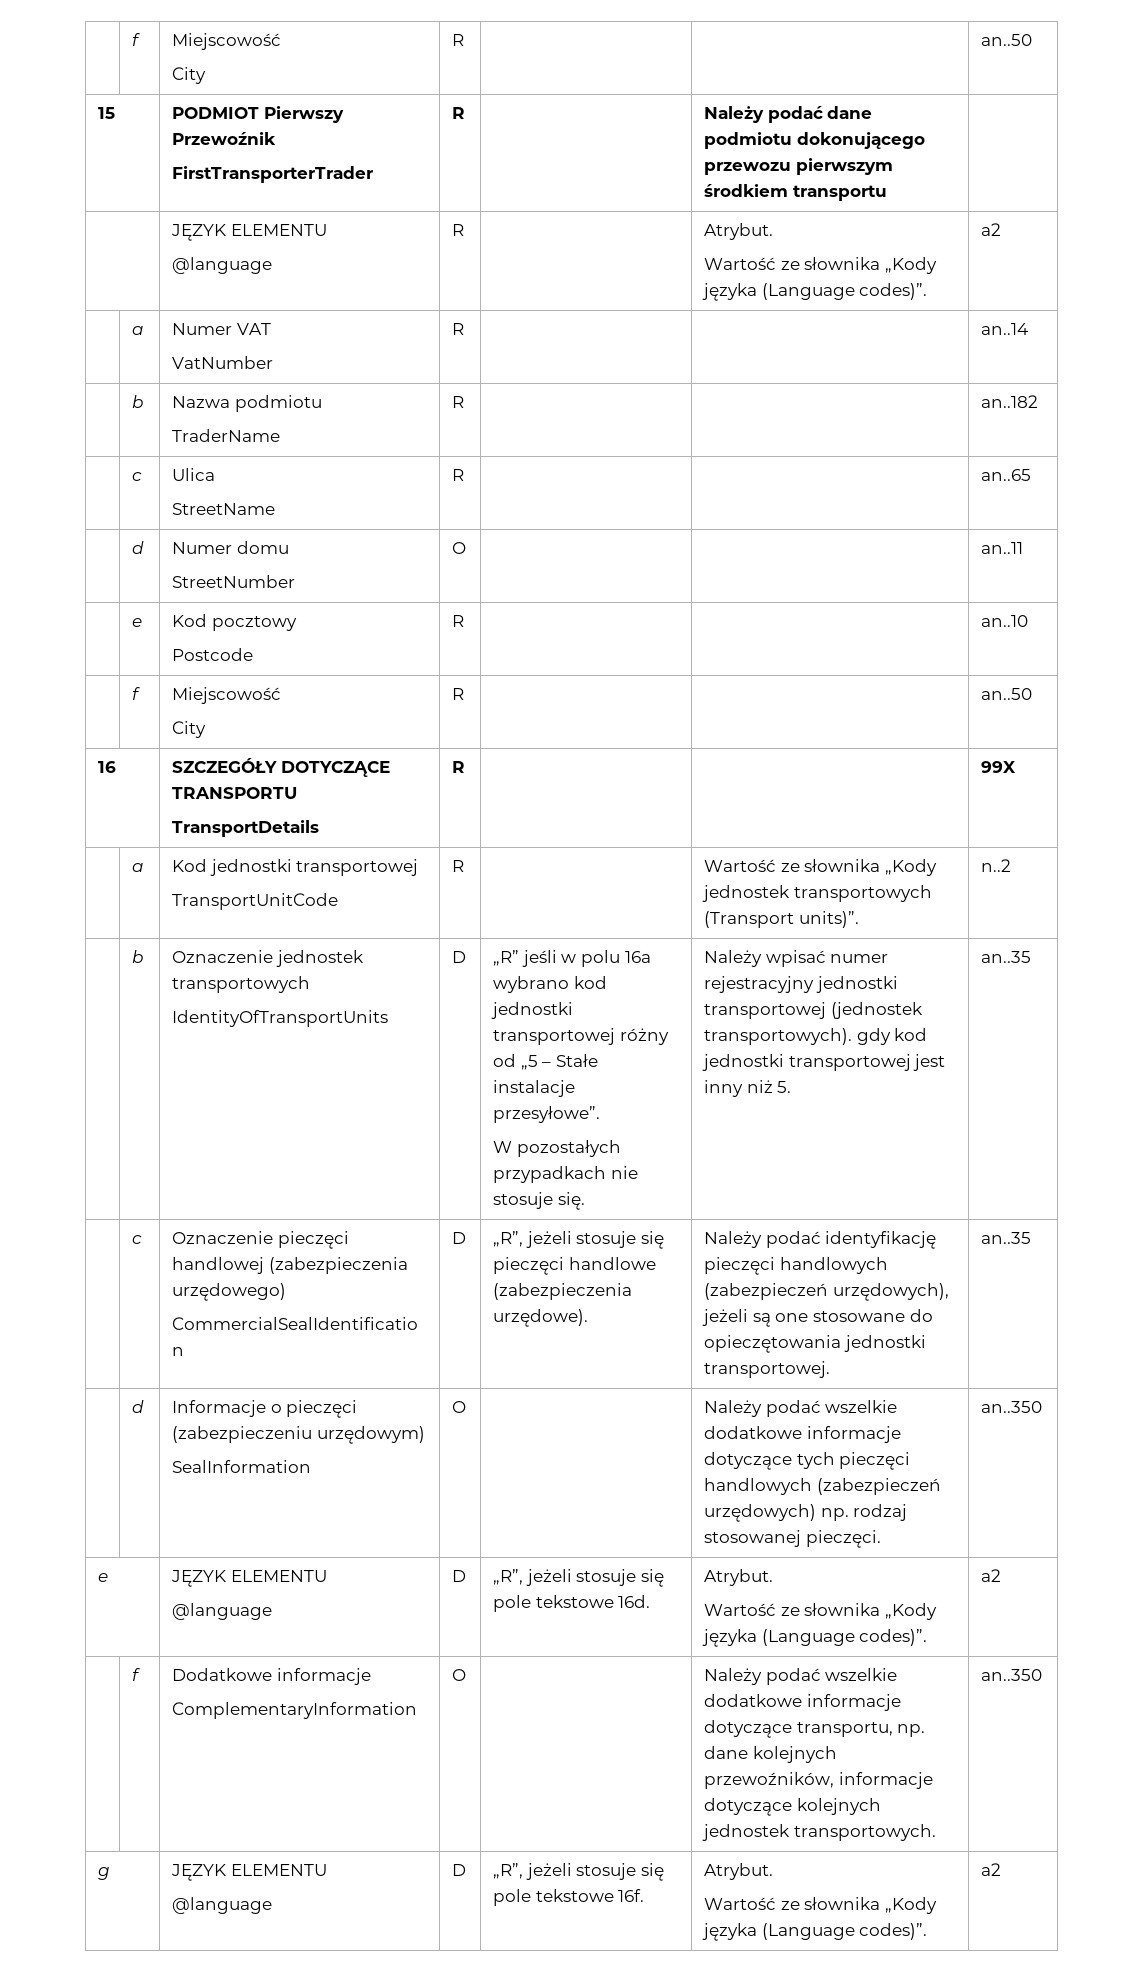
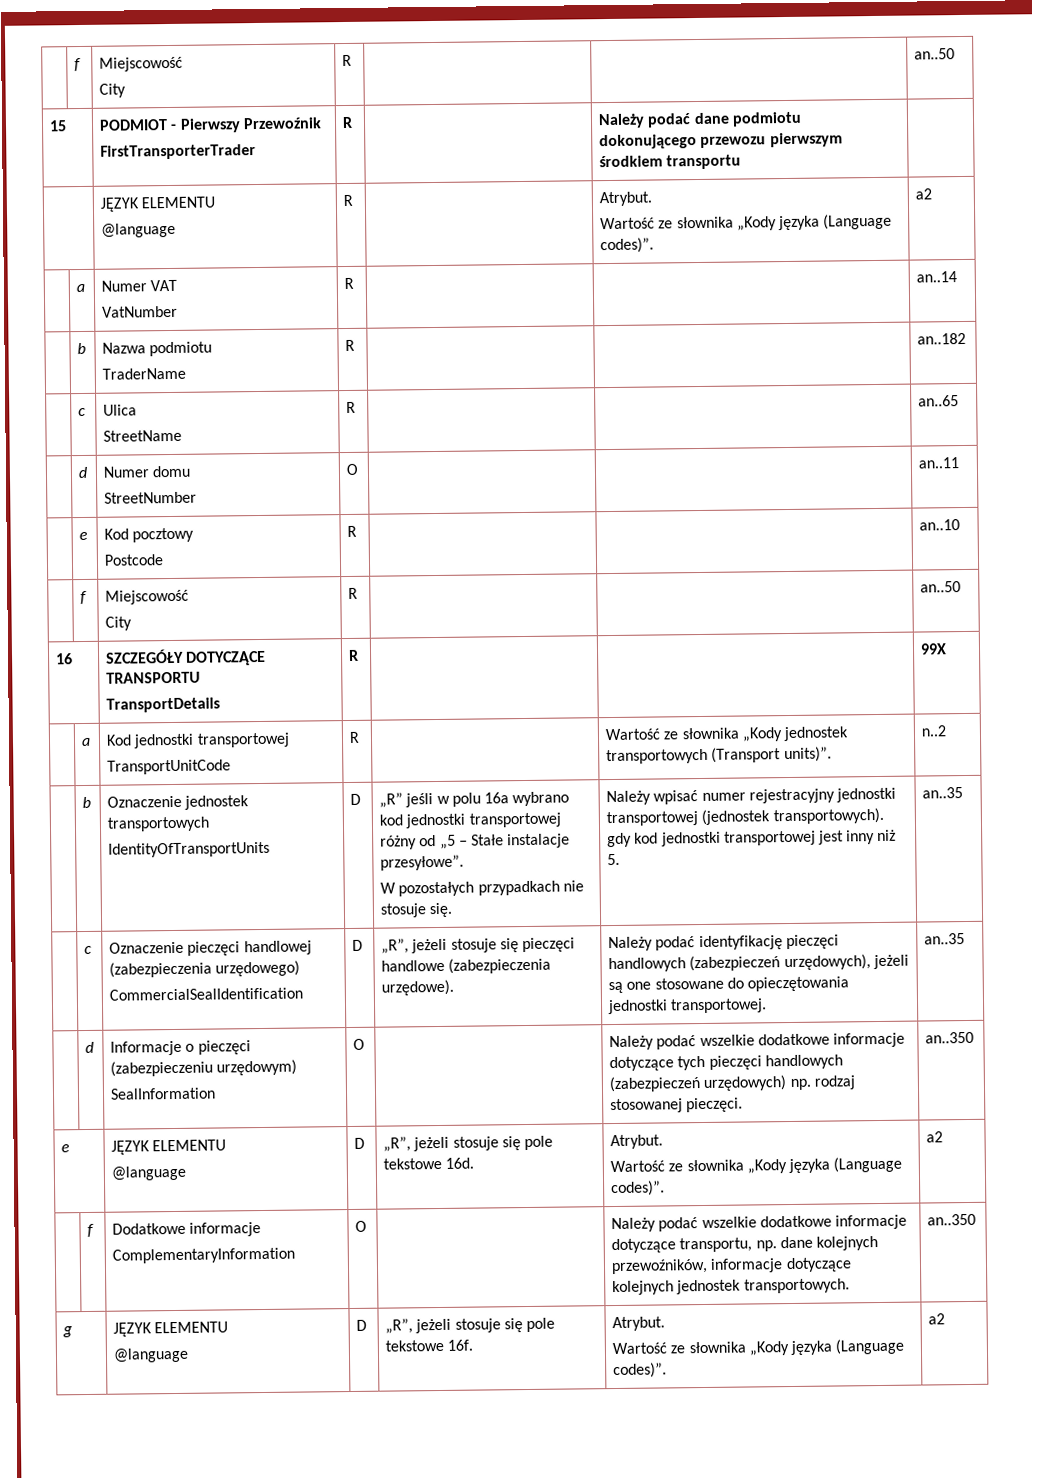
- 15 | PODMIOT Pierwszy Przewoźnik
+ 15 | PODMIOT - Pierwszy Przewoźnik

